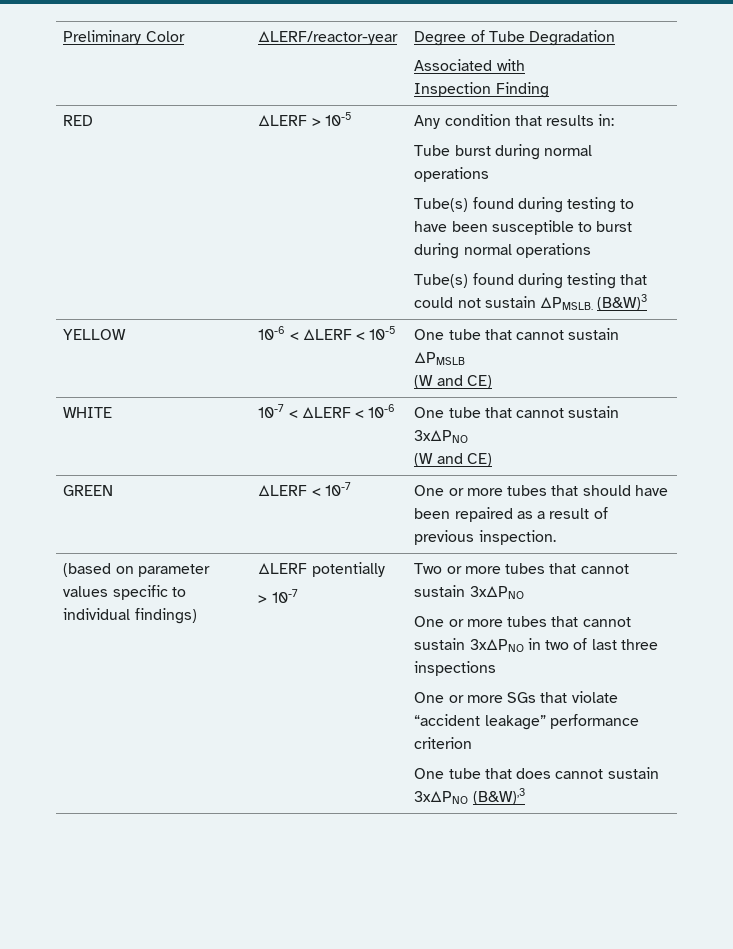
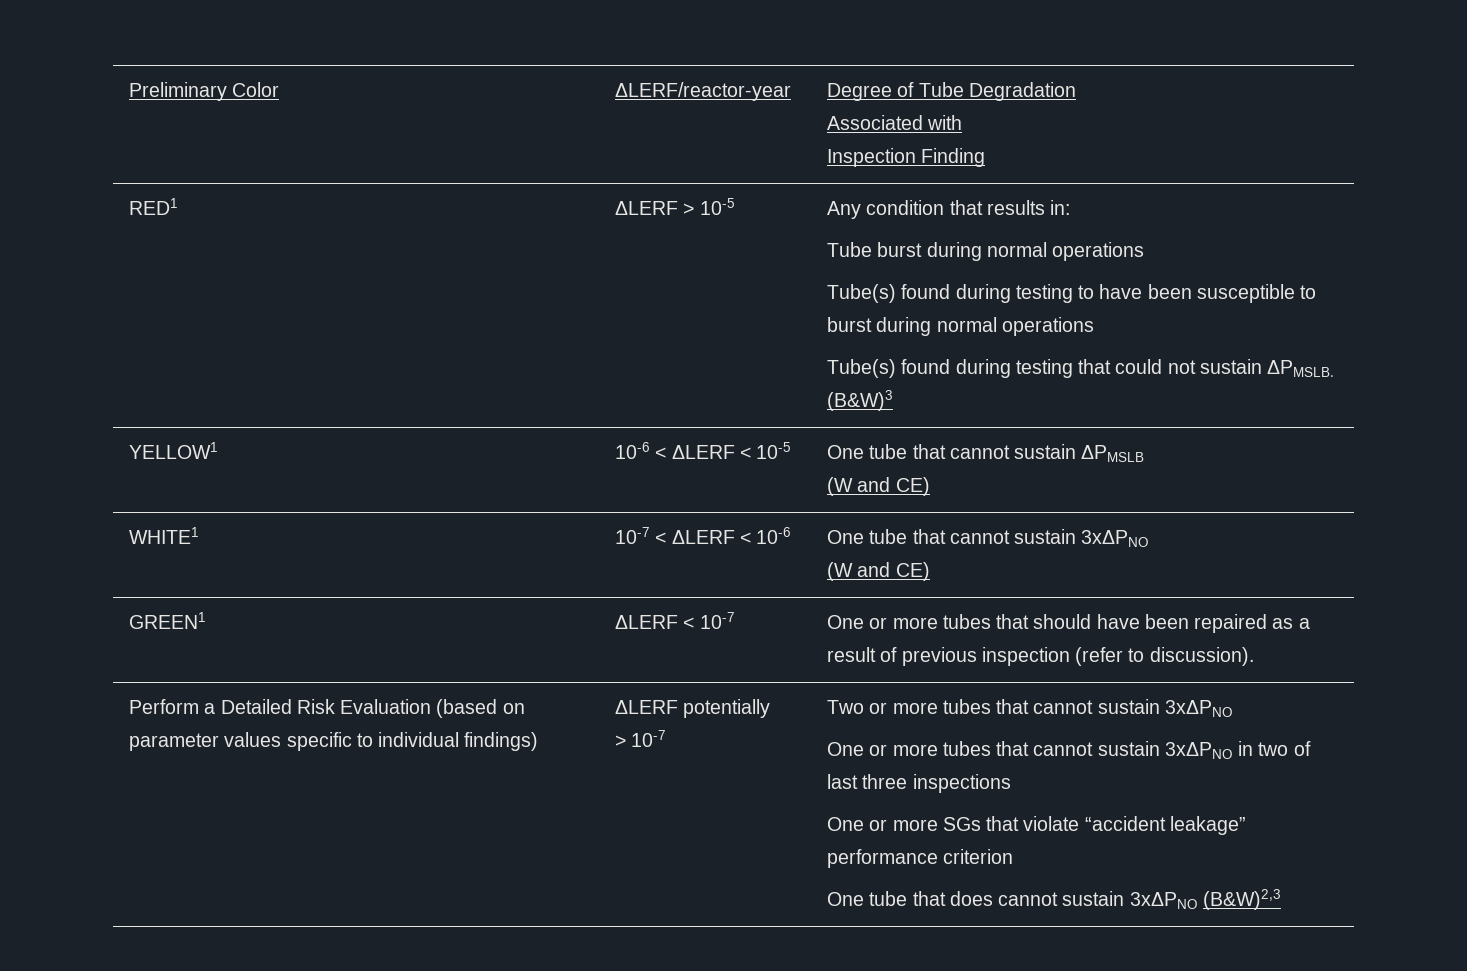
- RED | ΔLERF > 10-5 | Any condition that results in:
+ RED1 | ΔLERF > 10-5 | Any condition that results in:
- YELLOW | 10-6 < ΔLERF < 10-5 | One tube that cannot sustain ΔPMSLB
+ YELLOW1 | 10-6 < ΔLERF < 10-5 | One tube that cannot sustain ΔPMSLB
- WHITE | 10-7 < ΔLERF < 10-6 | One tube that cannot sustain 3xΔPNO
+ WHITE1 | 10-7 < ΔLERF < 10-6 | One tube that cannot sustain 3xΔPNO
- GREEN | ΔLERF < 10-7 | One or more tubes that should have been repaired as a result of previous inspection.
- (based on parameter values specific to individual findings)
+ GREEN1 | ΔLERF < 10-7 | One or more tubes that should have been repaired as a result of previous inspection (refer to discussion).
+ Perform a Detailed Risk Evaluation (based on parameter values specific to individual findings)
- One tube that does cannot sustain 3xΔPNO (B&W),3
+ One tube that does cannot sustain 3xΔPNO (B&W)2,3

